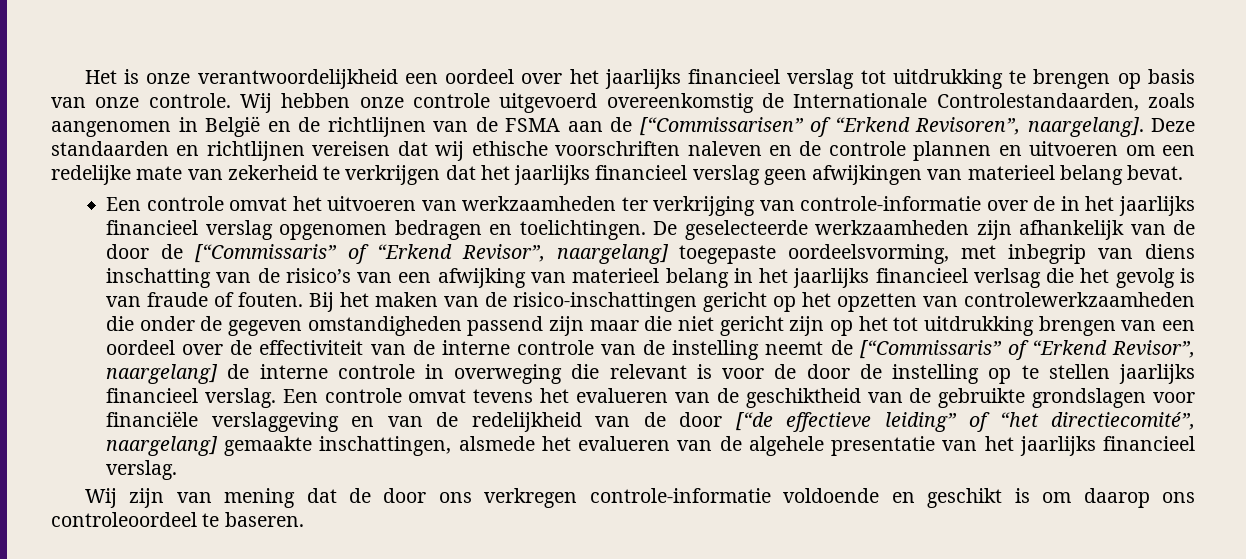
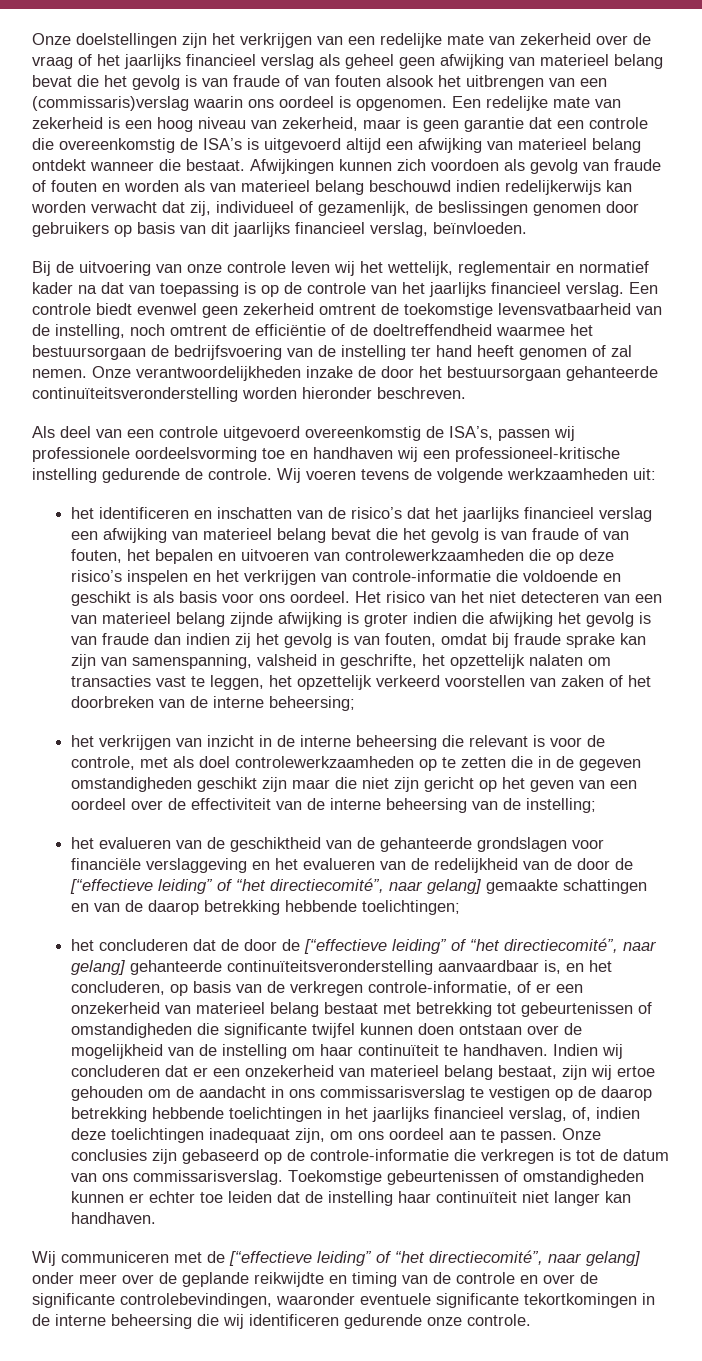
- Het is onze verantwoordelijkheid een oordeel over het jaarlijks financieel verslag tot uitdrukking te brengen op basis van onze controle. Wij hebben onze controle uitgevoerd overeenkomstig de Internationale Controlestandaarden, zoals aangenomen in België en de richtlijnen van de FSMA aan de [“Commissarisen” of “Erkend Revisoren”, naargelang]. Deze standaarden en richtlijnen vereisen dat wij ethische voorschriften naleven en de controle plannen en uitvoeren om een redelijke mate van zekerheid te verkrijgen dat het jaarlijks financieel verslag geen afwijkingen van materieel belang bevat.
- Een controle omvat het uitvoeren van werkzaamheden ter verkrijging van controle-informatie over de in het jaarlijks financieel verslag opgenomen bedragen en toelichtingen. De geselecteerde werkzaamheden zijn afhankelijk van de door de [“Commissaris” of “Erkend Revisor”, naargelang] toegepaste oordeelsvorming, met inbegrip van diens inschatting van de risico’s van een afwijking van materieel belang in het jaarlijks financieel verlsag die het gevolg is van fraude of fouten. Bij het maken van de risico-inschattingen gericht op het opzetten van controlewerkzaamheden die onder de gegeven omstandigheden passend zijn maar die niet gericht zijn op het tot uitdrukking brengen van een oordeel over de effectiviteit van de interne controle van de instelling neemt de [“Commissaris” of “Erkend Revisor”, naargelang] de interne controle in overweging die relevant is voor de door de instelling op te stellen jaarlijks financieel verslag. Een controle omvat tevens het evalueren van de geschiktheid van de gebruikte grondslagen voor financiële verslaggeving en van de redelijkheid van de door [“de effectieve leiding” of “het directiecomité”, naargelang] gemaakte inschattingen, alsmede het evalueren van de algehele presentatie van het jaarlijks financieel verslag.
- Wij zijn van mening dat de door ons verkregen controle-informatie voldoende en geschikt is om daarop ons controleoordeel te baseren.
+ Onze doelstellingen zijn het verkrijgen van een redelijke mate van zekerheid over de vraag of het jaarlijks financieel verslag als geheel geen afwijking van materieel belang bevat die het gevolg is van fraude of van fouten alsook het uitbrengen van een (commissaris)verslag waarin ons oordeel is opgenomen. Een redelijke mate van zekerheid is een hoog niveau van zekerheid, maar is geen garantie dat een controle die overeenkomstig de ISA’s is uitgevoerd altijd een afwijking van materieel belang ontdekt wanneer die bestaat. Afwijkingen kunnen zich voordoen als gevolg van fraude of fouten en worden als van materieel belang beschouwd indien redelijkerwijs kan worden verwacht dat zij, individueel of gezamenlijk, de beslissingen genomen door gebruikers op basis van dit jaarlijks financieel verslag, beïnvloeden.
+ Bij de uitvoering van onze controle leven wij het wettelijk, reglementair en normatief kader na dat van toepassing is op de controle van het jaarlijks financieel verslag. Een controle biedt evenwel geen zekerheid omtrent de toekomstige levensvatbaarheid van de instelling, noch omtrent de efficiëntie of de doeltreffendheid waarmee het bestuursorgaan de bedrijfsvoering van de instelling ter hand heeft genomen of zal nemen. Onze verantwoordelijkheden inzake de door het bestuursorgaan gehanteerde continuïteitsveronderstelling worden hieronder beschreven.
+ Als deel van een controle uitgevoerd overeenkomstig de ISA’s, passen wij professionele oordeelsvorming toe en handhaven wij een professioneel-kritische instelling gedurende de controle. Wij voeren tevens de volgende werkzaamheden uit:
+ het identificeren en inschatten van de risico’s dat het jaarlijks financieel verslag een afwijking van materieel belang bevat die het gevolg is van fraude of van fouten, het bepalen en uitvoeren van controlewerkzaamheden die op deze risico’s inspelen en het verkrijgen van controle-informatie die voldoende en geschikt is als basis voor ons oordeel. Het risico van het niet detecteren van een van materieel belang zijnde afwijking is groter indien die afwijking het gevolg is van fraude dan indien zij het gevolg is van fouten, omdat bij fraude sprake kan zijn van samenspanning, valsheid in geschrifte, het opzettelijk nalaten om transacties vast te leggen, het opzettelijk verkeerd voorstellen van zaken of het doorbreken van de interne beheersing;
+ het verkrijgen van inzicht in de interne beheersing die relevant is voor de controle, met als doel controlewerkzaamheden op te zetten die in de gegeven omstandigheden geschikt zijn maar die niet zijn gericht op het geven van een oordeel over de effectiviteit van de interne beheersing van de instelling;
+ het evalueren van de geschiktheid van de gehanteerde grondslagen voor financiële verslaggeving en het evalueren van de redelijkheid van de door de [“effectieve leiding” of “het directiecomité”, naar gelang] gemaakte schattingen en van de daarop betrekking hebbende toelichtingen;
+ het concluderen dat de door de [“effectieve leiding” of “het directiecomité”, naar gelang] gehanteerde continuïteitsveronderstelling aanvaardbaar is, en het concluderen, op basis van de verkregen controle-informatie, of er een onzekerheid van materieel belang bestaat met betrekking tot gebeurtenissen of omstandigheden die significante twijfel kunnen doen ontstaan over de mogelijkheid van de instelling om haar continuïteit te handhaven. Indien wij concluderen dat er een onzekerheid van materieel belang bestaat, zijn wij ertoe gehouden om de aandacht in ons commissarisverslag te vestigen op de daarop betrekking hebbende toelichtingen in het jaarlijks financieel verslag, of, indien deze toelichtingen inadequaat zijn, om ons oordeel aan te passen. Onze conclusies zijn gebaseerd op de controle-informatie die verkregen is tot de datum van ons commissarisverslag. Toekomstige gebeurtenissen of omstandigheden kunnen er echter toe leiden dat de instelling haar continuïteit niet langer kan handhaven.
+ Wij communiceren met de [“effectieve leiding” of “het directiecomité”, naar gelang] onder meer over de geplande reikwijdte en timing van de controle en over de significante controlebevindingen, waaronder eventuele significante tekortkomingen in de interne beheersing die wij identificeren gedurende onze controle.

